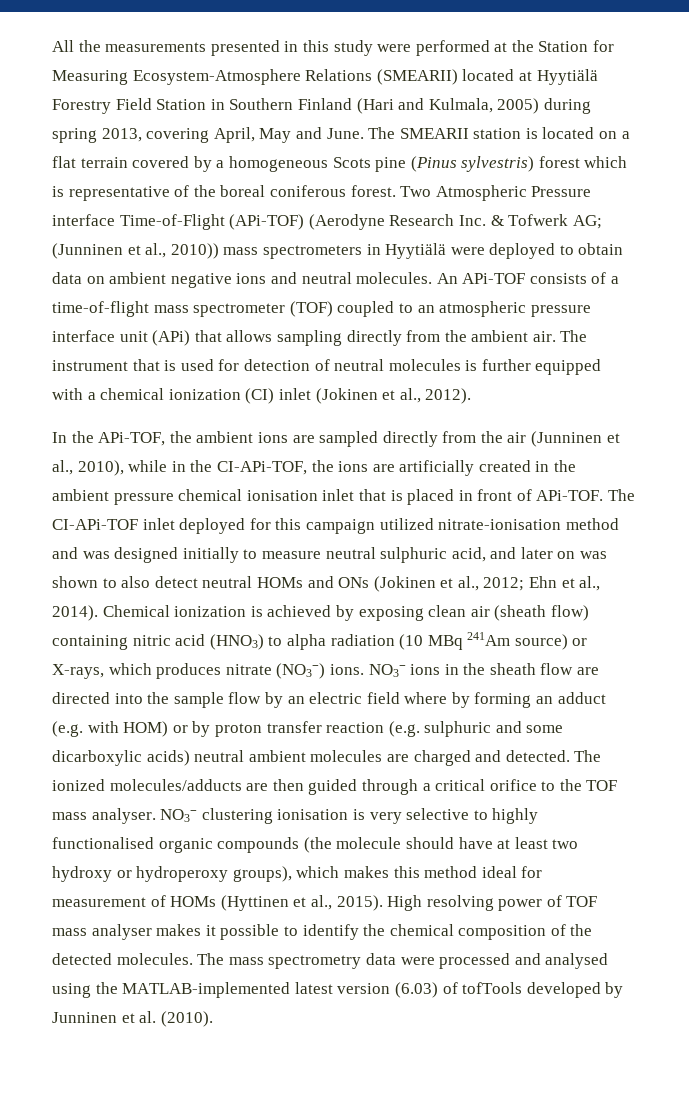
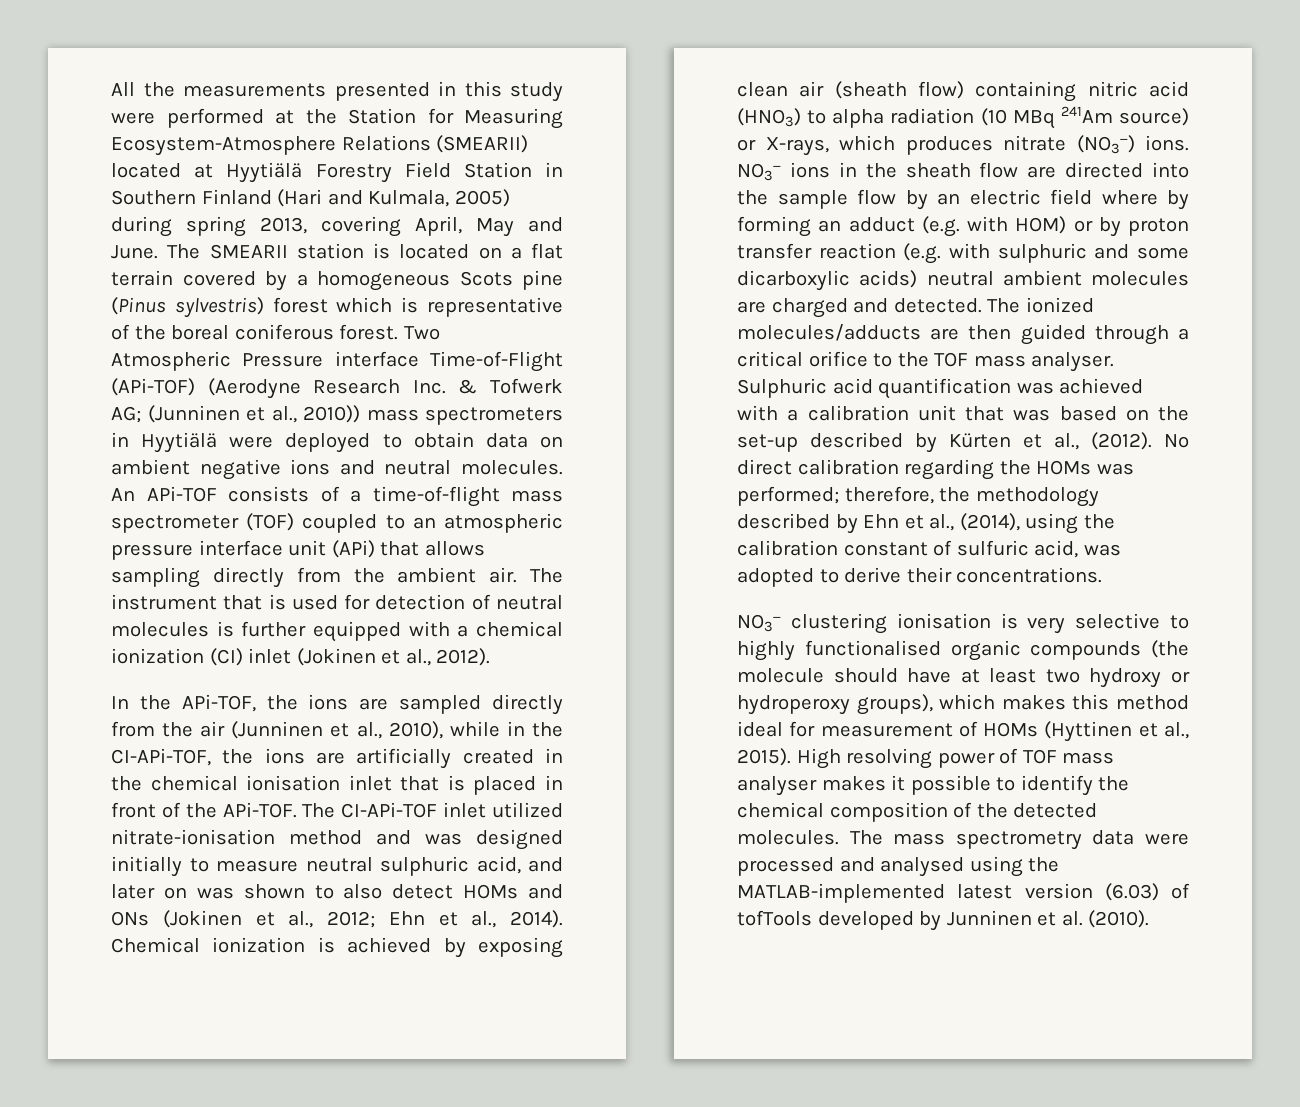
- In the APi-TOF, the ambient ions are sampled directly from the air (Junninen et al., 2010), while in the CI-APi-TOF, the ions are artificially created in the ambient pressure chemical ionisation inlet that is placed in front of APi-TOF.
+ In the APi-TOF, the ions are sampled directly from the air (Junninen et al., 2010), while in the CI-APi-TOF, the ions are artificially created in the chemical ionisation inlet that is placed in front of the APi-TOF.
- The CI-APi-TOF inlet deployed for this campaign utilized nitrate-ionisation method and was designed initially to measure neutral sulphuric acid, and later on was shown to also detect neutral HOMs and ONs (Jokinen et al., 2012; Ehn et al., 2014).
+ The CI-APi-TOF inlet utilized nitrate-ionisation method and was designed initially to measure neutral sulphuric acid, and later on was shown to also detect HOMs and ONs (Jokinen et al., 2012; Ehn et al., 2014).
- NO3− ions in the sheath flow are directed into the sample flow by an electric field where by forming an adduct (e.g. with HOM) or by proton transfer reaction (e.g. sulphuric and some dicarboxylic acids) neutral ambient molecules are charged and detected.
+ NO3− ions in the sheath flow are directed into the sample flow by an electric field where by forming an adduct (e.g. with HOM) or by proton transfer reaction (e.g. with sulphuric and some dicarboxylic acids) neutral ambient molecules are charged and detected.
- The ionized molecules/adducts are then guided through a critical orifice to the TOF mass analyser. NO3− clustering ionisation is very selective to highly functionalised organic compounds (the molecule should have at least two hydroxy or hydroperoxy groups), which makes this method ideal for measurement of HOMs (Hyttinen et al., 2015).
+ The ionized molecules/adducts are then guided through a critical orifice to the TOF mass analyser. Sulphuric acid quantification was achieved with a calibration unit that was based on the set-up described by Kürten et al., (2012). No direct calibration regarding the HOMs was performed; therefore, the methodology described by Ehn et al., (2014), using the calibration constant of sulfuric acid, was adopted to derive their concentrations.
+ NO3− clustering ionisation is very selective to highly functionalised organic compounds (the molecule should have at least two hydroxy or hydroperoxy groups), which makes this method ideal for measurement of HOMs (Hyttinen et al., 2015).

